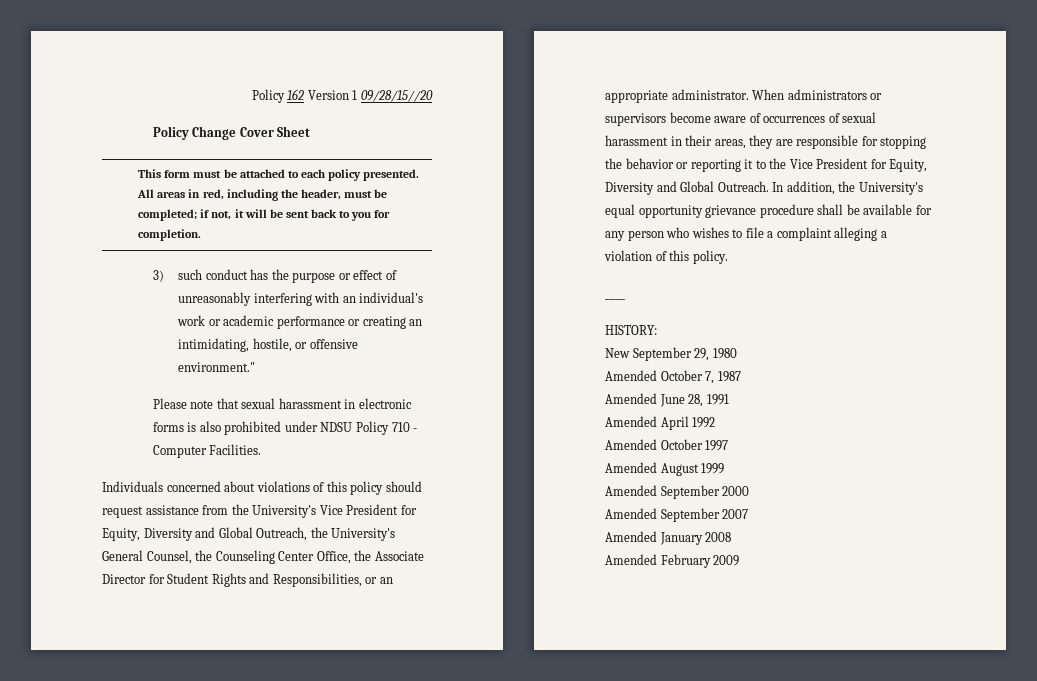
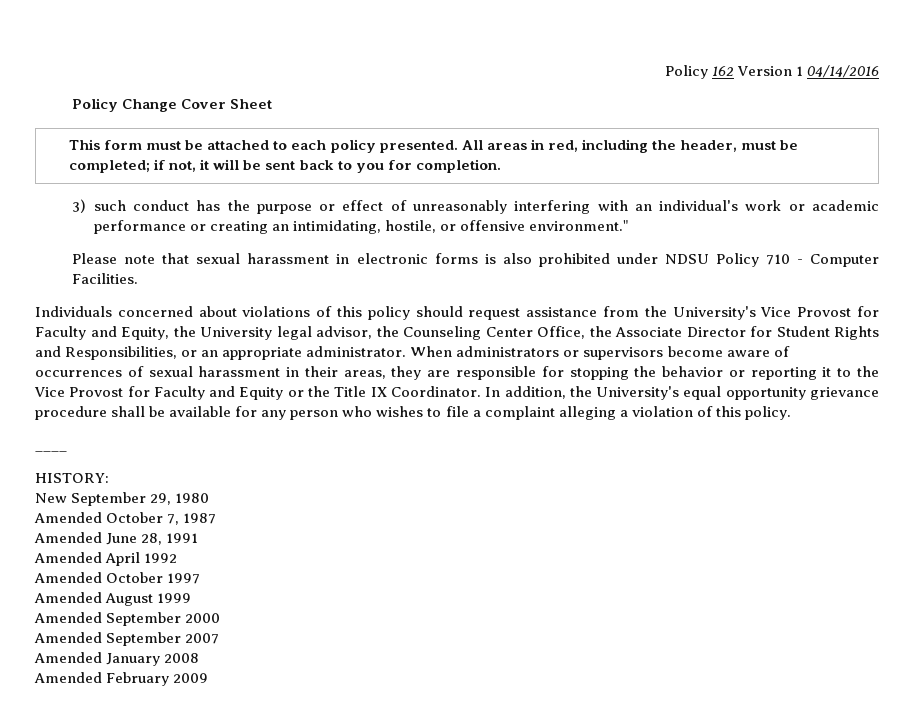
- Policy 162 Version 1 09/28/15//20
+ Policy 162 Version 1 04/14/2016
- Individuals concerned about violations of this policy should request assistance from the University's Vice President for Equity, Diversity and Global Outreach, the University's General Counsel, the Counseling Center Office, the Associate Director for Student Rights and Responsibilities, or an appropriate administrator.
+ Individuals concerned about violations of this policy should request assistance from the University's Vice Provost for Faculty and Equity, the University legal advisor, the Counseling Center Office, the Associate Director for Student Rights and Responsibilities, or an appropriate administrator.
- When administrators or supervisors become aware of occurrences of sexual harassment in their areas, they are responsible for stopping the behavior or reporting it to the Vice President for Equity, Diversity and Global Outreach.
+ When administrators or supervisors become aware of occurrences of sexual harassment in their areas, they are responsible for stopping the behavior or reporting it to the Vice Provost for Faculty and Equity or the Title IX Coordinator.

